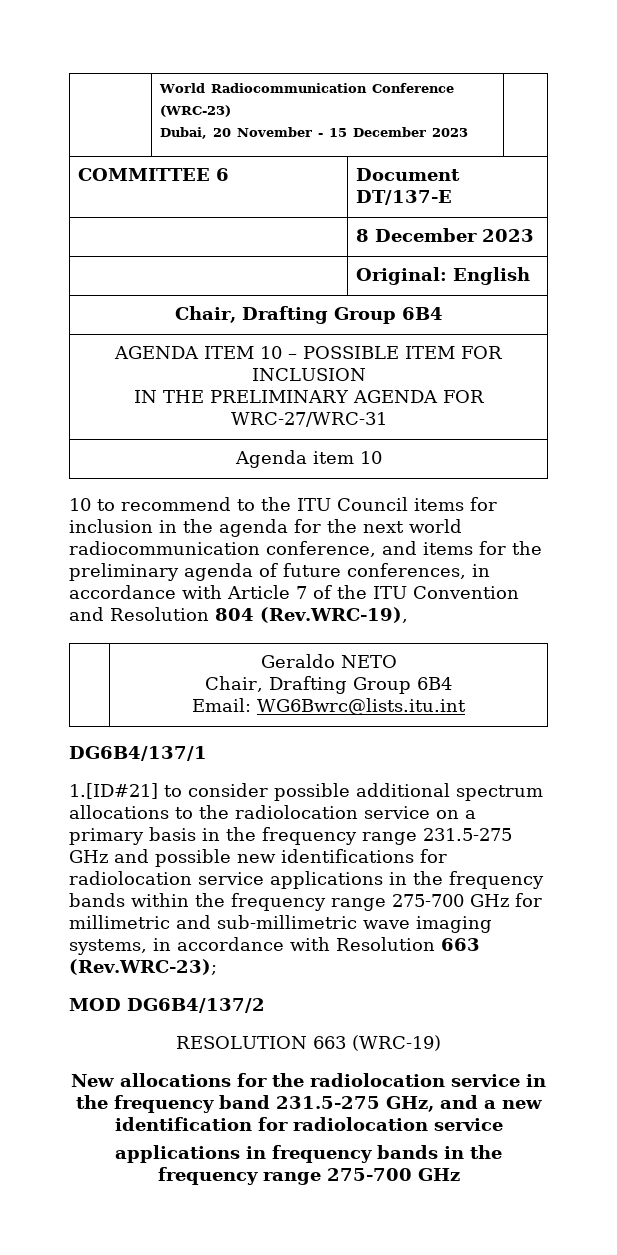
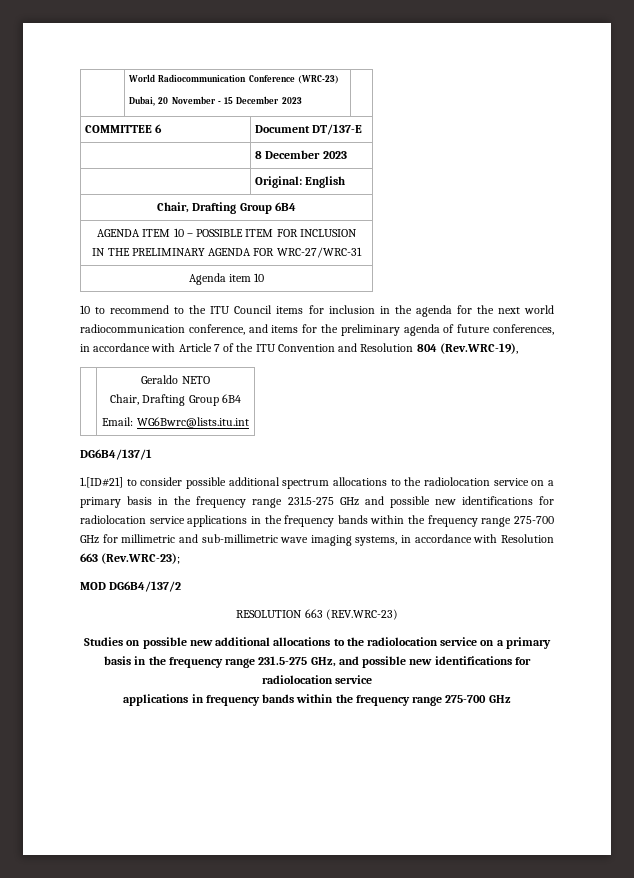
- RESOLUTION 663 (WRC-19)
- New allocations for the radiolocation service in the frequency band 231.5-275 GHz, and a new identification for radiolocation service
+ RESOLUTION 663 (REV.WRC-23)
+ Studies on possible new additional allocations to the radiolocation service on a primary basis in the frequency range 231.5-275 GHz, and possible new identifications for radiolocation service
- applications in frequency bands in the frequency range 275-700 GHz
+ applications in frequency bands within the frequency range 275-700 GHz

